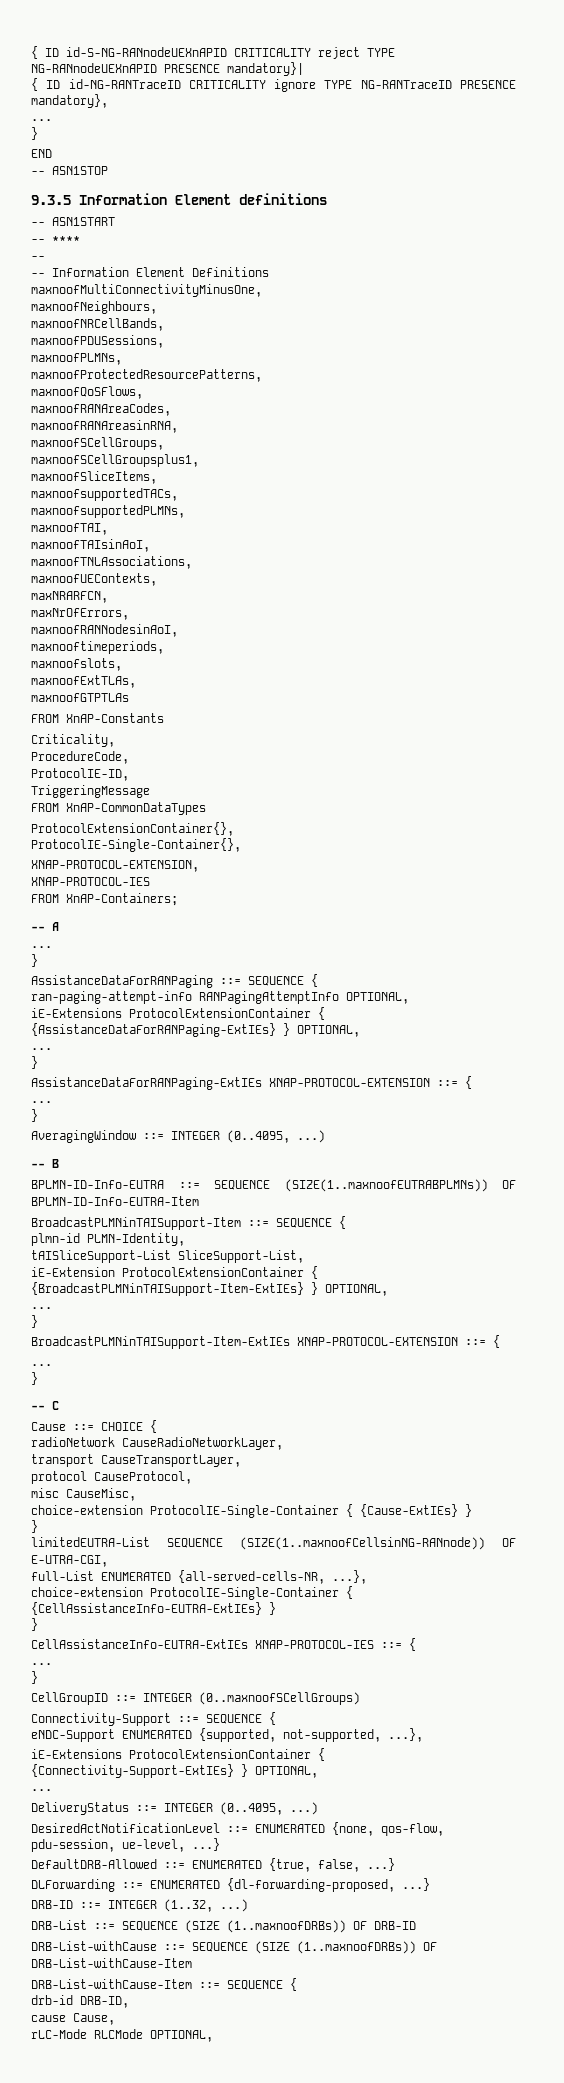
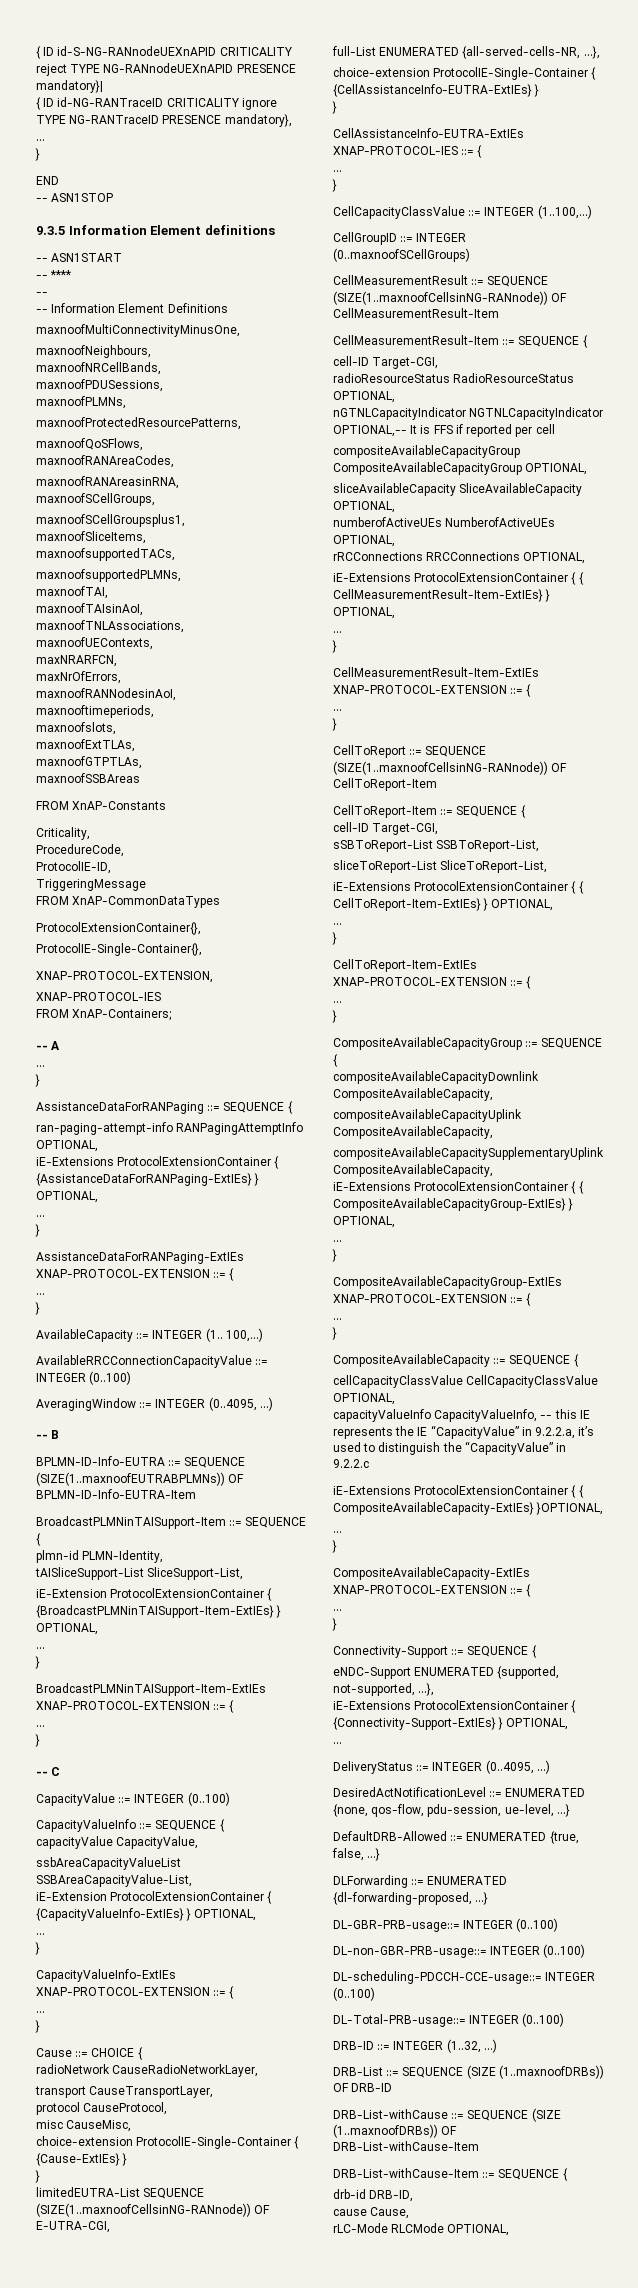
- maxnoofGTPTLAs
+ maxnoofGTPTLAs,
+ maxnoofSSBAreas
+ AvailableCapacity ::= INTEGER (1.. 100,...)
+ AvailableRRCConnectionCapacityValue ::= INTEGER (0..100)
+ CapacityValue ::= INTEGER (0..100)
+ CapacityValueInfo ::= SEQUENCE {
+ capacityValue CapacityValue,
+ ssbAreaCapacityValueList SSBAreaCapacityValue-List,
+ iE-Extension ProtocolExtensionContainer { {CapacityValueInfo-ExtIEs} } OPTIONAL,
+ ...
+ }
+ CapacityValueInfo-ExtIEs XNAP-PROTOCOL-EXTENSION ::= {
+ ...
+ }
+ CellCapacityClassValue ::= INTEGER (1..100,...)
+ CellMeasurementResult ::= SEQUENCE (SIZE(1..maxnoofCellsinNG-RANnode)) OF CellMeasurementResult-Item
+ CellMeasurementResult-Item ::= SEQUENCE {
+ cell-ID Target-CGI,
+ radioResourceStatus RadioResourceStatus OPTIONAL,
+ nGTNLCapacityIndicator NGTNLCapacityIndicator OPTIONAL,-- It is FFS if reported per cell
+ compositeAvailableCapacityGroup CompositeAvailableCapacityGroup OPTIONAL,
+ sliceAvailableCapacity SliceAvailableCapacity OPTIONAL,
+ numberofActiveUEs NumberofActiveUEs OPTIONAL,
+ rRCConnections RRCConnections OPTIONAL,
+ iE-Extensions ProtocolExtensionContainer { { CellMeasurementResult-Item-ExtIEs} } OPTIONAL,
+ ...
+ }
+ CellMeasurementResult-Item-ExtIEs XNAP-PROTOCOL-EXTENSION ::= {
+ ...
+ }
+ CellToReport ::= SEQUENCE (SIZE(1..maxnoofCellsinNG-RANnode)) OF CellToReport-Item
+ CellToReport-Item ::= SEQUENCE {
+ cell-ID Target-CGI,
+ sSBToReport-List SSBToReport-List,
+ sliceToReport-List SliceToReport-List,
+ iE-Extensions ProtocolExtensionContainer { { CellToReport-Item-ExtIEs} } OPTIONAL,
+ ...
+ }
+ CellToReport-Item-ExtIEs XNAP-PROTOCOL-EXTENSION ::= {
+ ...
+ }
+ CompositeAvailableCapacityGroup ::= SEQUENCE {
+ compositeAvailableCapacityDownlink CompositeAvailableCapacity,
+ compositeAvailableCapacityUplink CompositeAvailableCapacity,
+ compositeAvailableCapacitySupplementaryUplink CompositeAvailableCapacity,
+ iE-Extensions ProtocolExtensionContainer { { CompositeAvailableCapacityGroup-ExtIEs} } OPTIONAL,
+ ...
+ }
+ CompositeAvailableCapacityGroup-ExtIEs XNAP-PROTOCOL-EXTENSION ::= {
+ ...
+ }
+ CompositeAvailableCapacity ::= SEQUENCE {
+ cellCapacityClassValue CellCapacityClassValue OPTIONAL,
+ capacityValueInfo CapacityValueInfo, -- this IE represents the IE “CapacityValue” in 9.2.2.a, it’s used to distinguish the “CapacityValue” in 9.2.2.c
+ iE-Extensions ProtocolExtensionContainer { { CompositeAvailableCapacity-ExtIEs} }OPTIONAL,
+ ...
+ }
+ CompositeAvailableCapacity-ExtIEs XNAP-PROTOCOL-EXTENSION ::= {
+ ...
+ }
+ DL-GBR-PRB-usage::= INTEGER (0..100)
+ DL-non-GBR-PRB-usage::= INTEGER (0..100)
+ DL-scheduling-PDCCH-CCE-usage::= INTEGER (0..100)
+ DL-Total-PRB-usage::= INTEGER (0..100)

